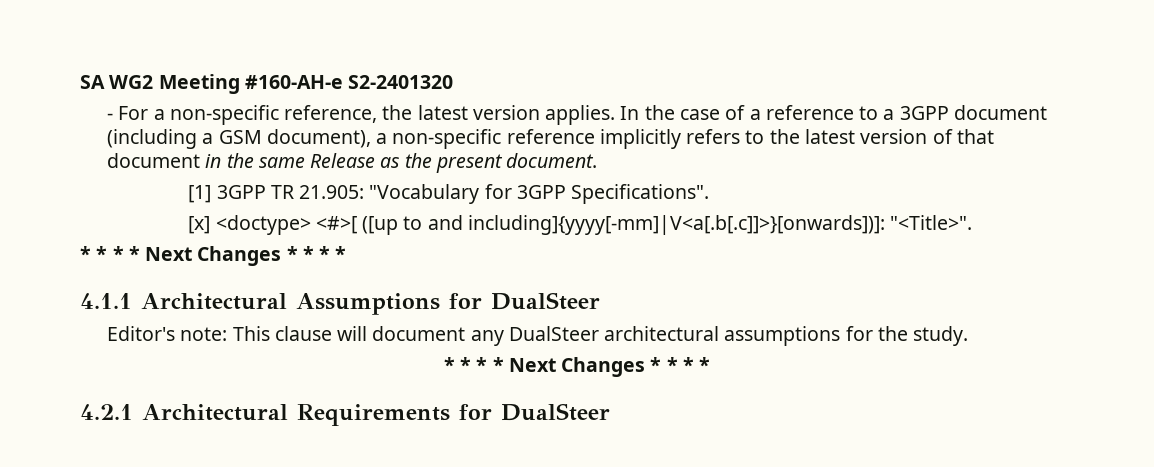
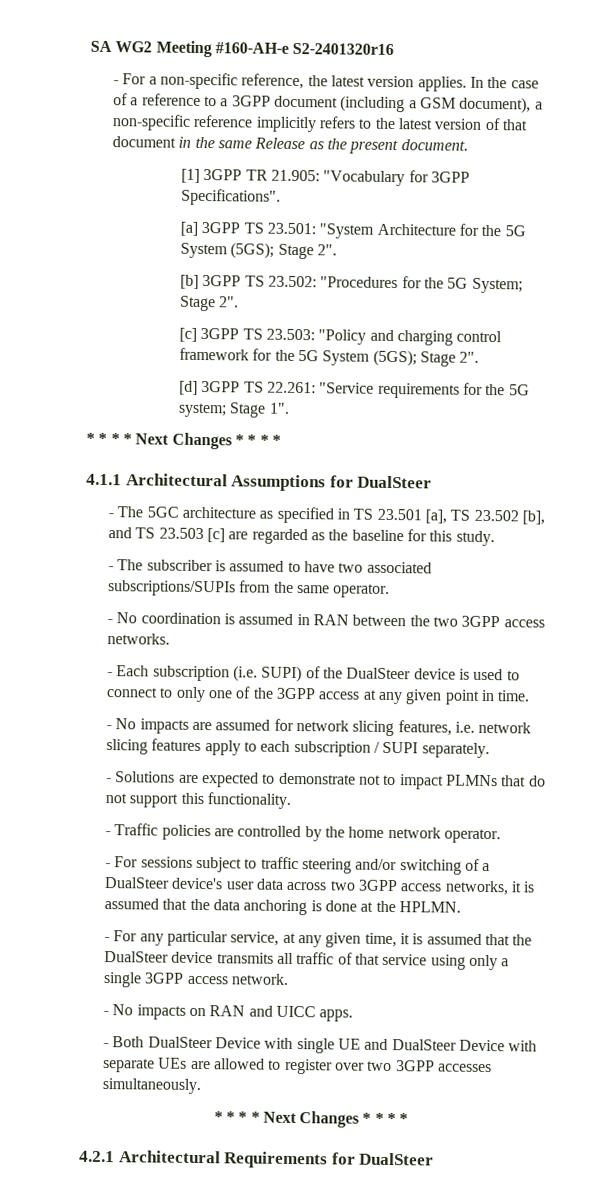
- SA WG2 Meeting #160-AH-e S2-2401320
+ SA WG2 Meeting #160-AH-e S2-2401320r16
- [x] <doctype> <#>[ ([up to and including]{yyyy[-mm]|V<a[.b[.c]]>}[onwards])]: "<Title>".
+ [a] 3GPP TS 23.501: "System Architecture for the 5G System (5GS); Stage 2".
+ [b] 3GPP TS 23.502: "Procedures for the 5G System; Stage 2".
+ [c] 3GPP TS 23.503: "Policy and charging control framework for the 5G System (5GS); Stage 2".
+ [d] 3GPP TS 22.261: "Service requirements for the 5G system; Stage 1".
- Editor's note: This clause will document any DualSteer architectural assumptions for the study.
+ - The 5GC architecture as specified in TS 23.501 [a], TS 23.502 [b], and TS 23.503 [c] are regarded as the baseline for this study.
+ - The subscriber is assumed to have two associated subscriptions/SUPIs from the same operator.
+ - No coordination is assumed in RAN between the two 3GPP access networks.
+ - Each subscription (i.e. SUPI) of the DualSteer device is used to connect to only one of the 3GPP access at any given point in time.
+ - No impacts are assumed for network slicing features, i.e. network slicing features apply to each subscription / SUPI separately.
+ - Solutions are expected to demonstrate not to impact PLMNs that do not support this functionality.
+ - Traffic policies are controlled by the home network operator.
+ - For sessions subject to traffic steering and/or switching of a DualSteer device's user data across two 3GPP access networks, it is assumed that the data anchoring is done at the HPLMN.
+ - For any particular service, at any given time, it is assumed that the DualSteer device transmits all traffic of that service using only a single 3GPP access network.
+ - No impacts on RAN and UICC apps.
+ - Both DualSteer Device with single UE and DualSteer Device with separate UEs are allowed to register over two 3GPP accesses simultaneously.

